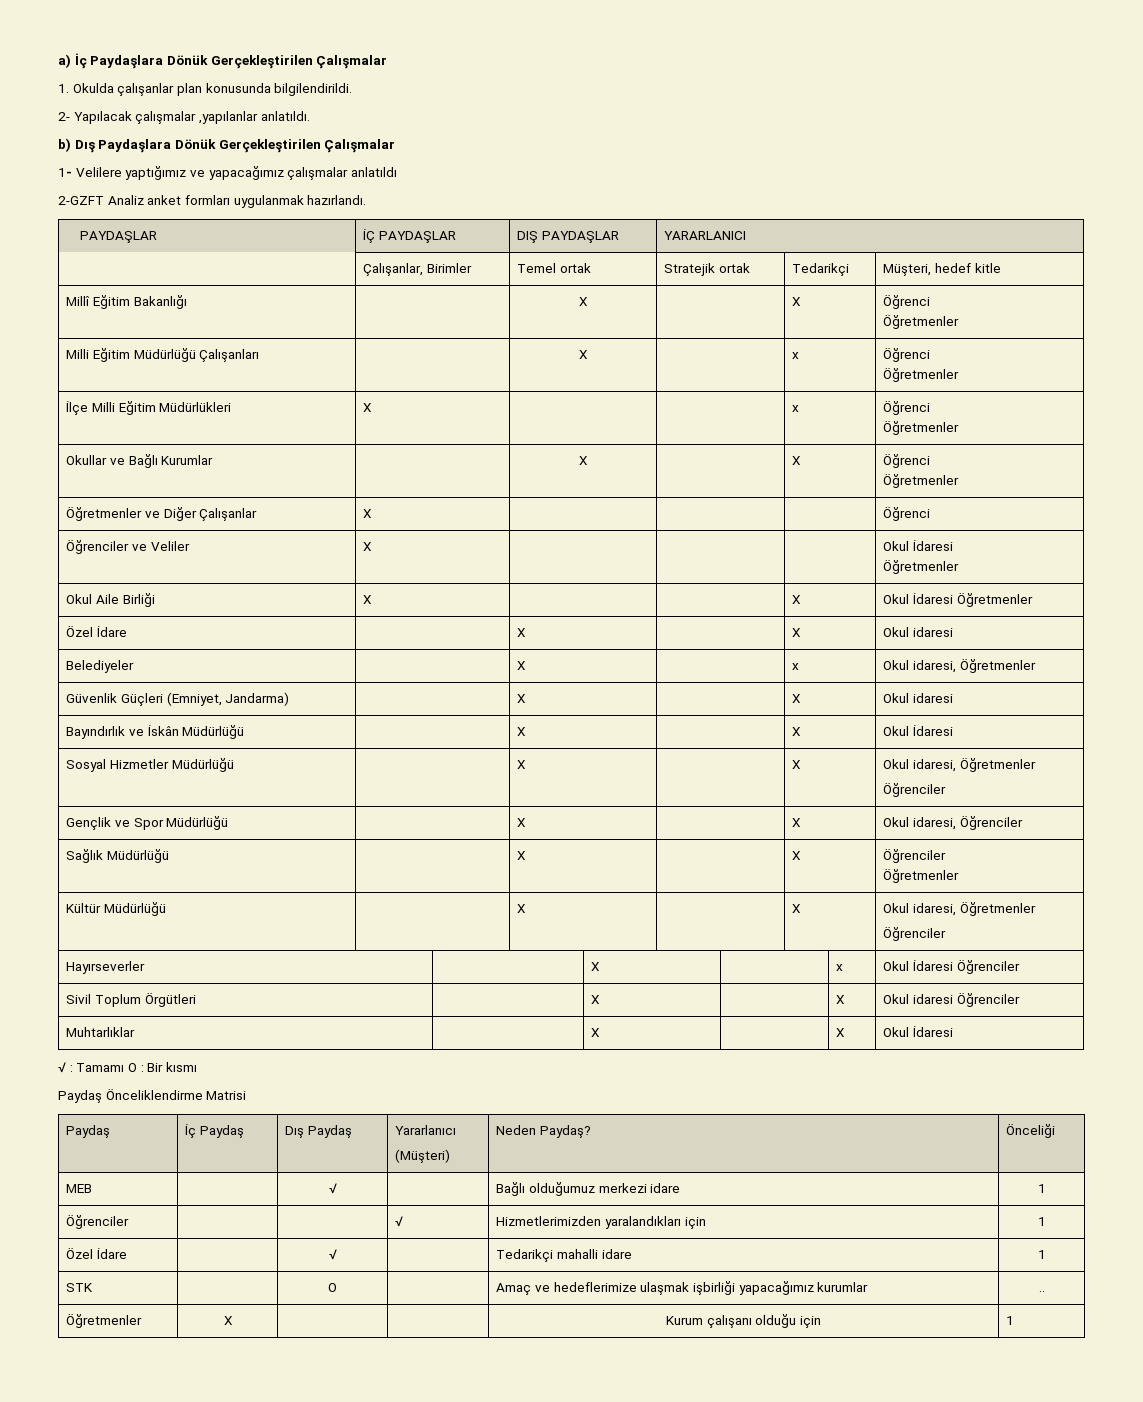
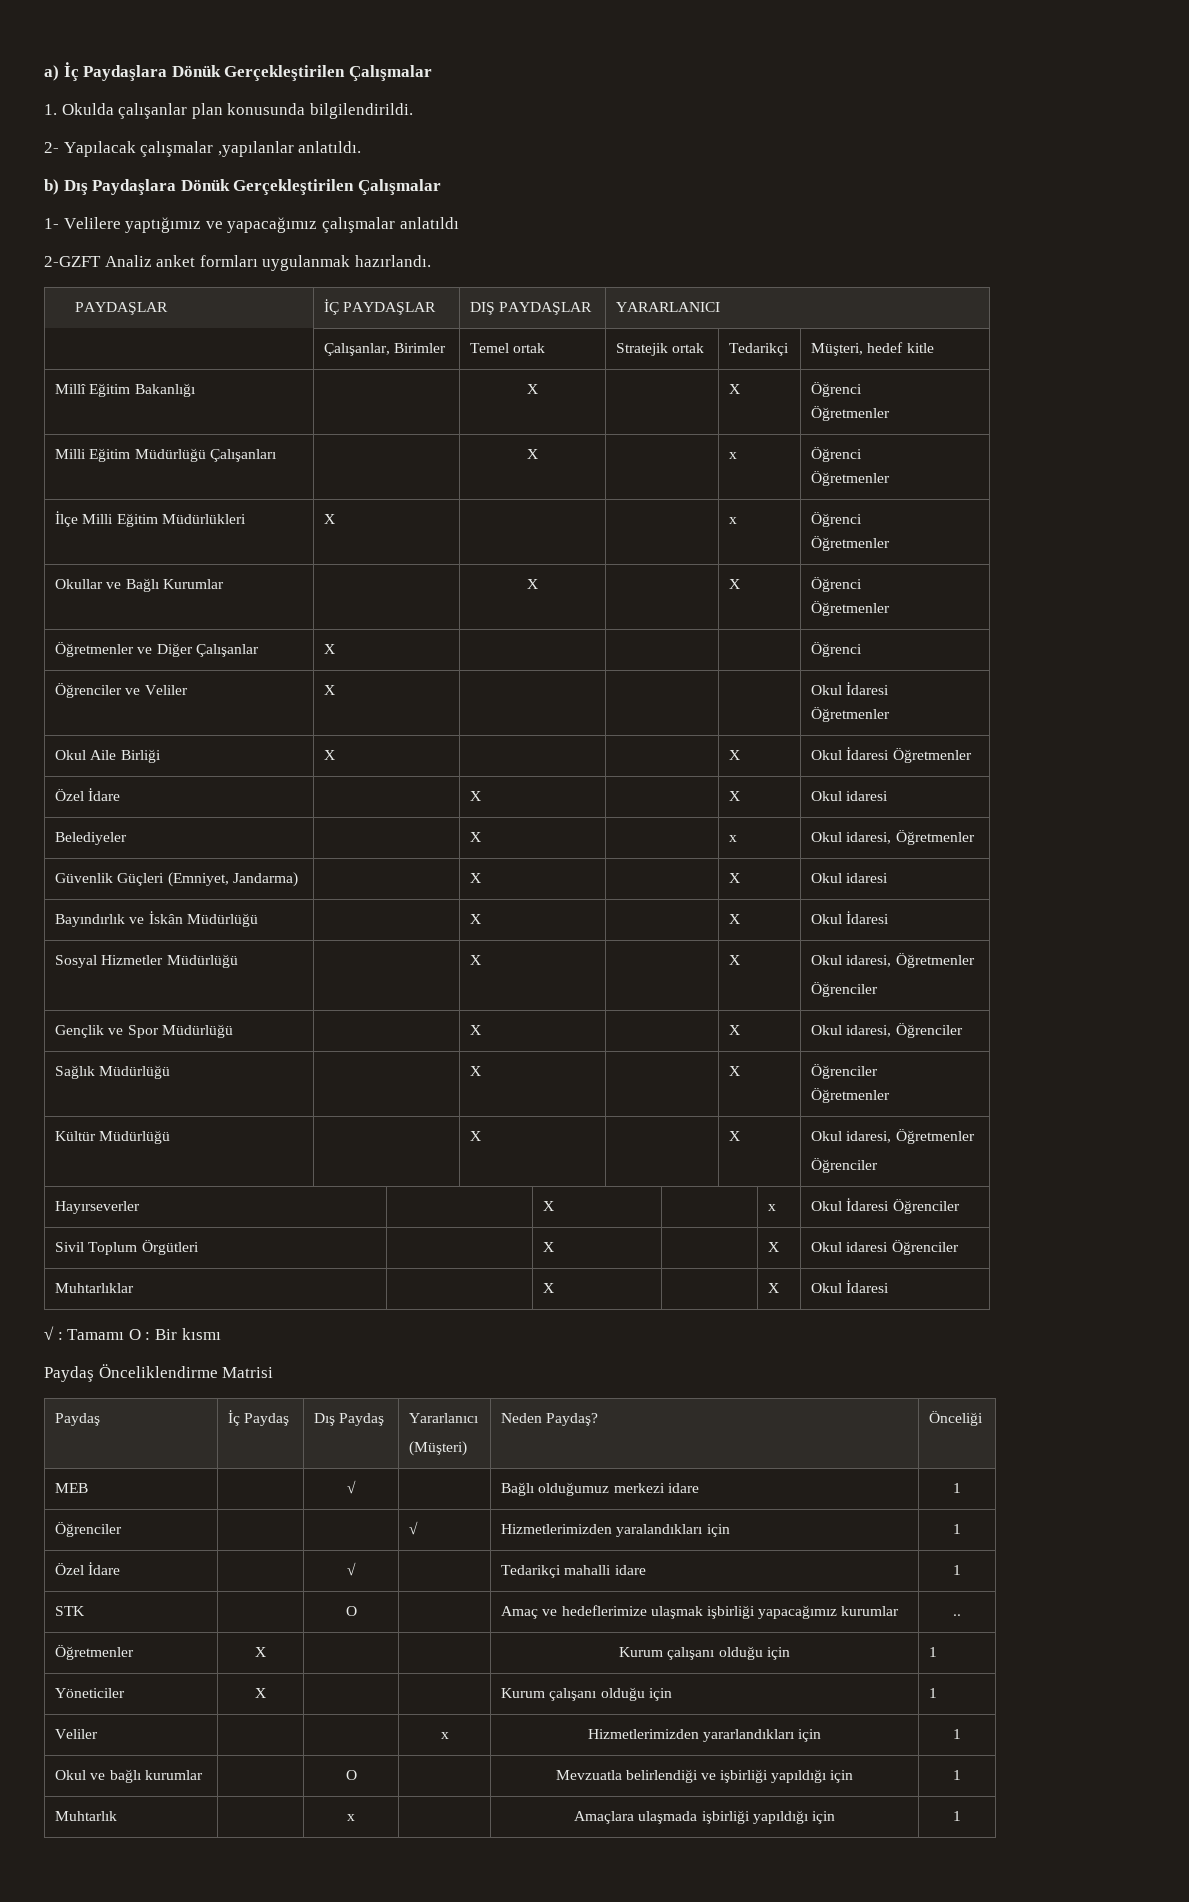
+ Yöneticiler | X | | | Kurum çalışanı olduğu için | 1
+ Veliler | | | x | Hizmetlerimizden yararlandıkları için | 1
+ Okul ve bağlı kurumlar | | O | | Mevzuatla belirlendiği ve işbirliği yapıldığı için | 1
+ Muhtarlık | | x | | Amaçlara ulaşmada işbirliği yapıldığı için | 1

